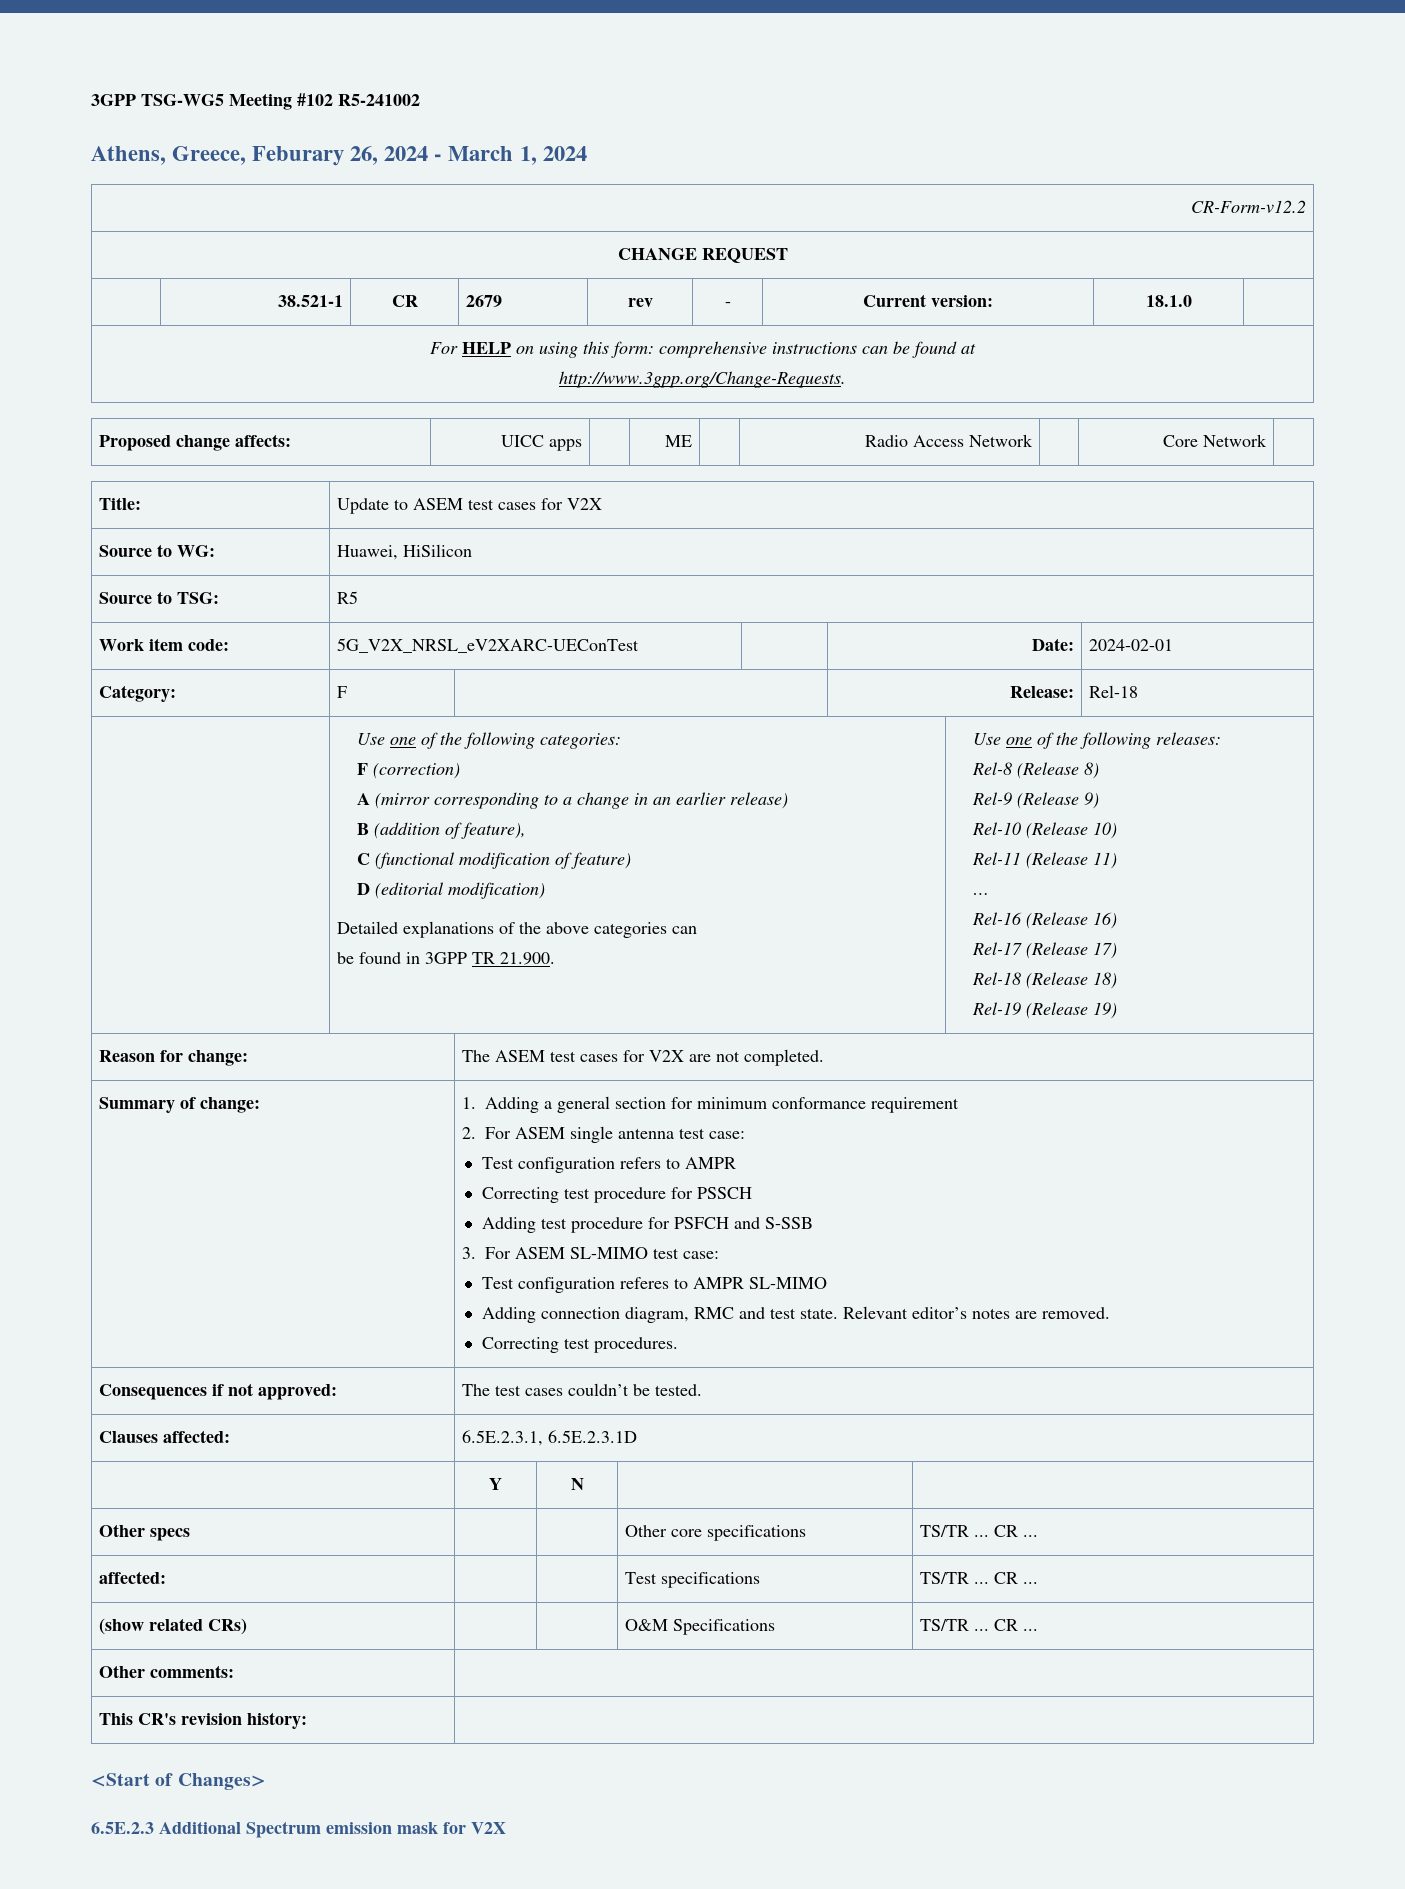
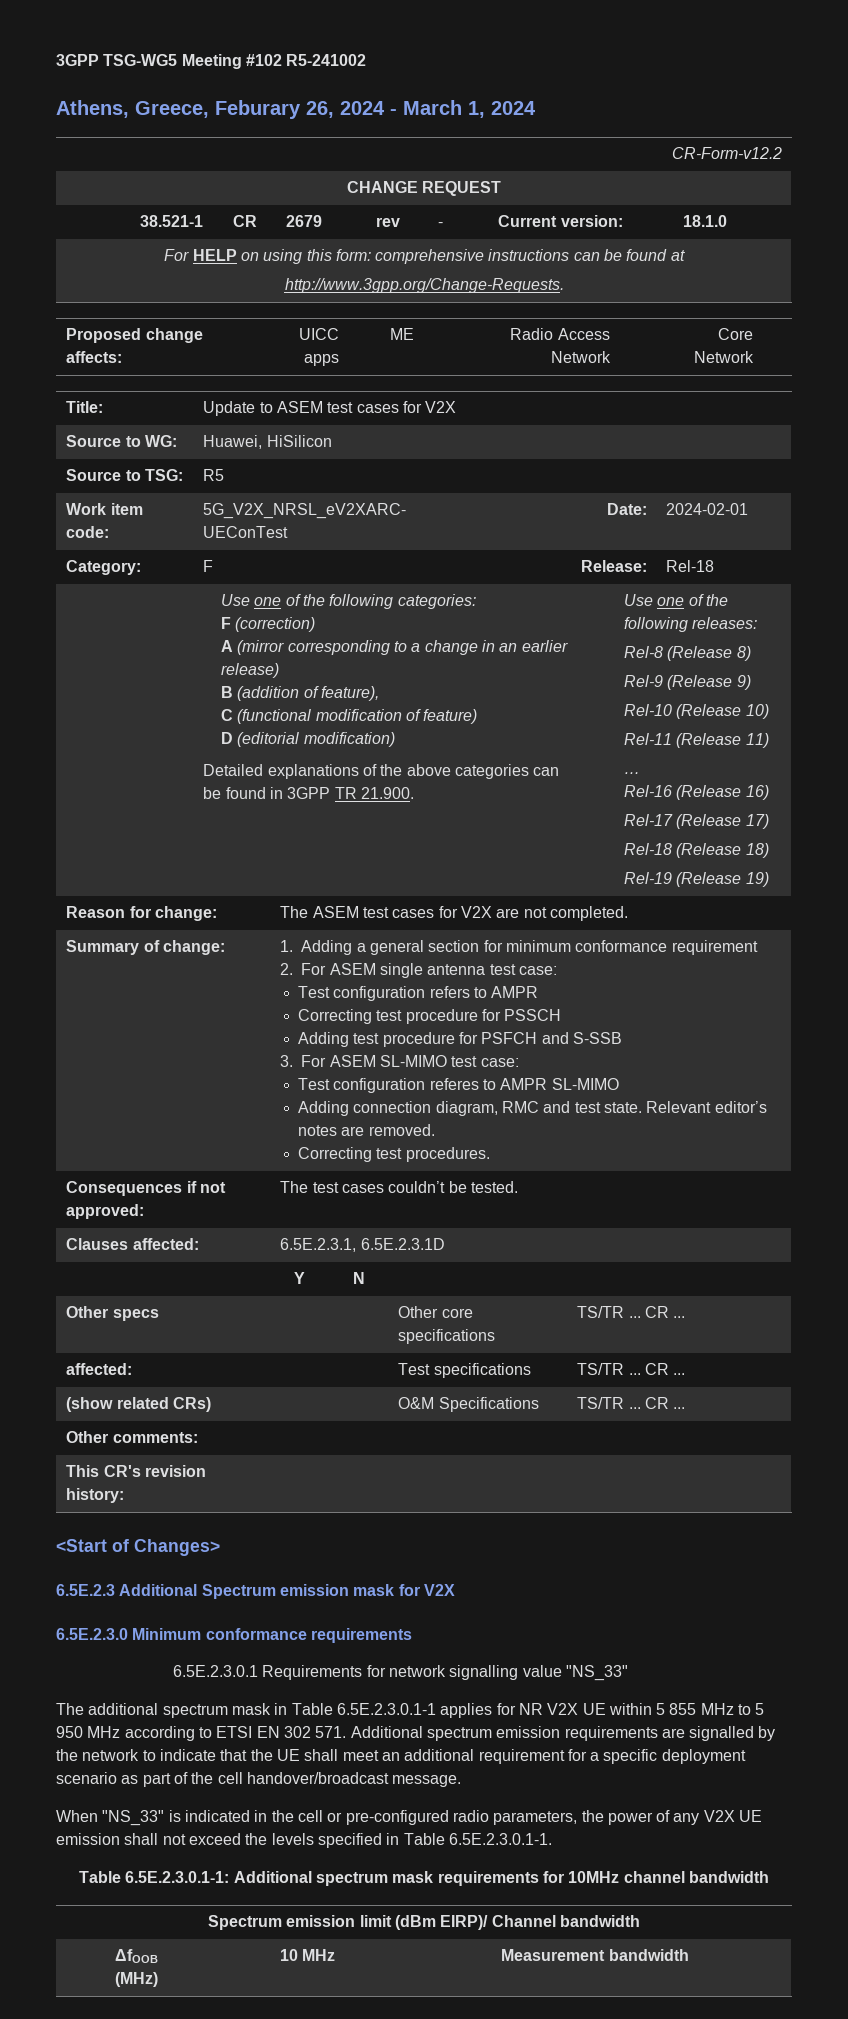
+ 6.5E.2.3.0 Minimum conformance requirements
+ 6.5E.2.3.0.1 Requirements for network signalling value "NS_33"
+ The additional spectrum mask in Table 6.5E.2.3.0.1-1 applies for NR V2X UE within 5 855 MHz to 5 950 MHz according to ETSI EN 302 571. Additional spectrum emission requirements are signalled by the network to indicate that the UE shall meet an additional requirement for a specific deployment scenario as part of the cell handover/broadcast message.
+ When "NS_33" is indicated in the cell or pre-configured radio parameters, the power of any V2X UE emission shall not exceed the levels specified in Table 6.5E.2.3.0.1-1.
+ Table 6.5E.2.3.0.1-1: Additional spectrum mask requirements for 10MHz channel bandwidth
+ Spectrum emission limit (dBm EIRP)/ Channel bandwidth
+ ΔfOOB
+ (MHz) | 10 MHz | Measurement bandwidth

